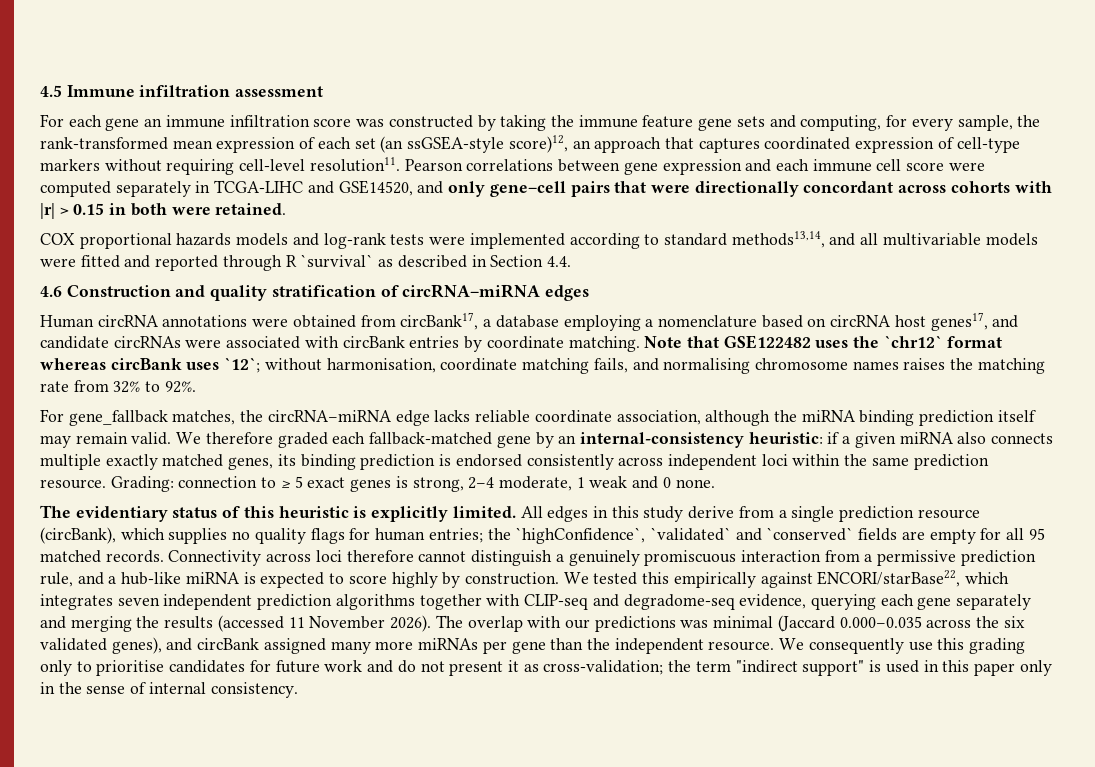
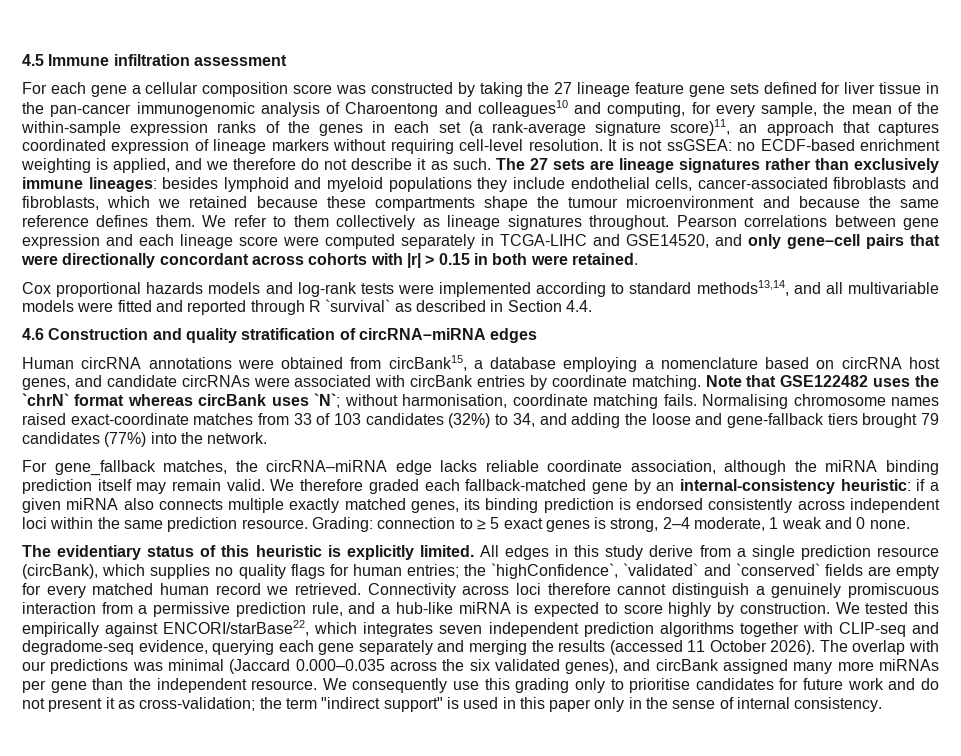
- For each gene an immune infiltration score was constructed by taking the immune feature gene sets and computing, for every sample, the rank-transformed mean expression of each set (an ssGSEA-style score)12, an approach that captures coordinated expression of cell-type markers without requiring cell-level resolution11.
+ For each gene a cellular composition score was constructed by taking the 27 lineage feature gene sets defined for liver tissue in the pan-cancer immunogenomic analysis of Charoentong and colleagues10 and computing, for every sample, the mean of the within-sample expression ranks of the genes in each set (a rank-average signature score)11, an approach that captures coordinated expression of lineage markers without requiring cell-level resolution. It is not ssGSEA: no ECDF-based enrichment weighting is applied, and we therefore do not describe it as such. The 27 sets are lineage signatures rather than exclusively immune lineages: besides lymphoid and myeloid populations they include endothelial cells, cancer-associated fibroblasts and fibroblasts, which we retained because these compartments shape the tumour microenvironment and because the same reference defines them. We refer to them collectively as lineage signatures throughout.
- Pearson correlations between gene expression and each immune cell score were computed separately in TCGA-LIHC and GSE14520, and only gene–cell pairs that were directionally concordant across cohorts with |r| > 0.15 in both were retained.
+ Pearson correlations between gene expression and each lineage score were computed separately in TCGA-LIHC and GSE14520, and only gene–cell pairs that were directionally concordant across cohorts with |r| > 0.15 in both were retained.
- COX proportional hazards models and log-rank tests were implemented according to standard methods13,14, and all multivariable models were fitted and reported through R `survival` as described in Section 4.4.
+ Cox proportional hazards models and log-rank tests were implemented according to standard methods13,14, and all multivariable models were fitted and reported through R `survival` as described in Section 4.4.
- Human circRNA annotations were obtained from circBank17, a database employing a nomenclature based on circRNA host genes17, and candidate circRNAs were associated with circBank entries by coordinate matching.
+ Human circRNA annotations were obtained from circBank15, a database employing a nomenclature based on circRNA host genes, and candidate circRNAs were associated with circBank entries by coordinate matching.
- Note that GSE122482 uses the `chr12` format whereas circBank uses `12`; without harmonisation, coordinate matching fails, and normalising chromosome names raises the matching rate from 32% to 92%.
+ Note that GSE122482 uses the `chrN` format whereas circBank uses `N`; without harmonisation, coordinate matching fails. Normalising chromosome names raised exact-coordinate matches from 33 of 103 candidates (32%) to 34, and adding the loose and gene-fallback tiers brought 79 candidates (77%) into the network.
- All edges in this study derive from a single prediction resource (circBank), which supplies no quality flags for human entries; the `highConfidence`, `validated` and `conserved` fields are empty for all 95 matched records.
+ All edges in this study derive from a single prediction resource (circBank), which supplies no quality flags for human entries; the `highConfidence`, `validated` and `conserved` fields are empty for every matched human record we retrieved.
- We tested this empirically against ENCORI/starBase22, which integrates seven independent prediction algorithms together with CLIP-seq and degradome-seq evidence, querying each gene separately and merging the results (accessed 11 November 2026).
+ We tested this empirically against ENCORI/starBase22, which integrates seven independent prediction algorithms together with CLIP-seq and degradome-seq evidence, querying each gene separately and merging the results (accessed 11 October 2026).

